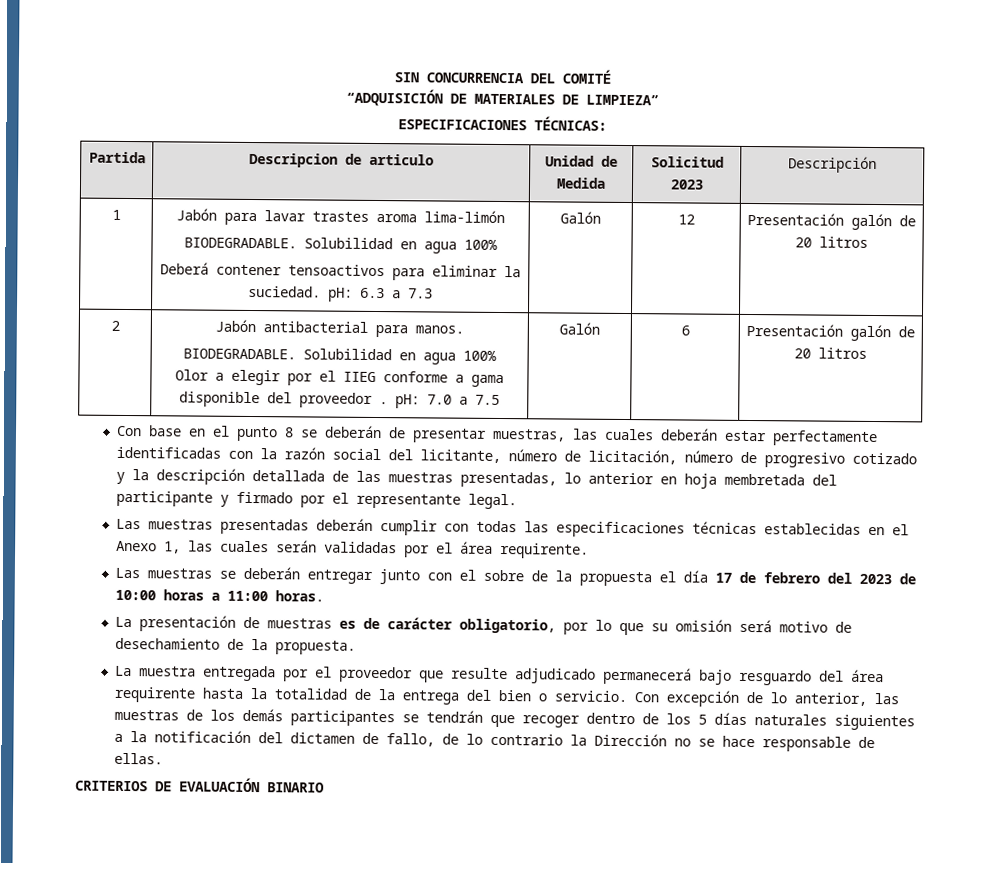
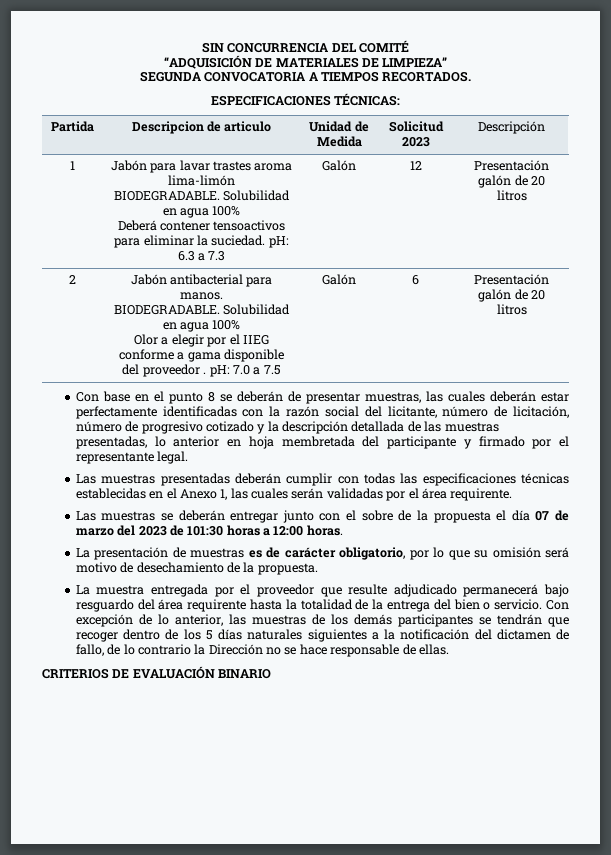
+ SEGUNDA CONVOCATORIA A TIEMPOS RECORTADOS.
- Las muestras se deberán entregar junto con el sobre de la propuesta el día 17 de febrero del 2023 de 10:00 horas a 11:00 horas.
+ Las muestras se deberán entregar junto con el sobre de la propuesta el día 07 de marzo del 2023 de 101:30 horas a 12:00 horas.

